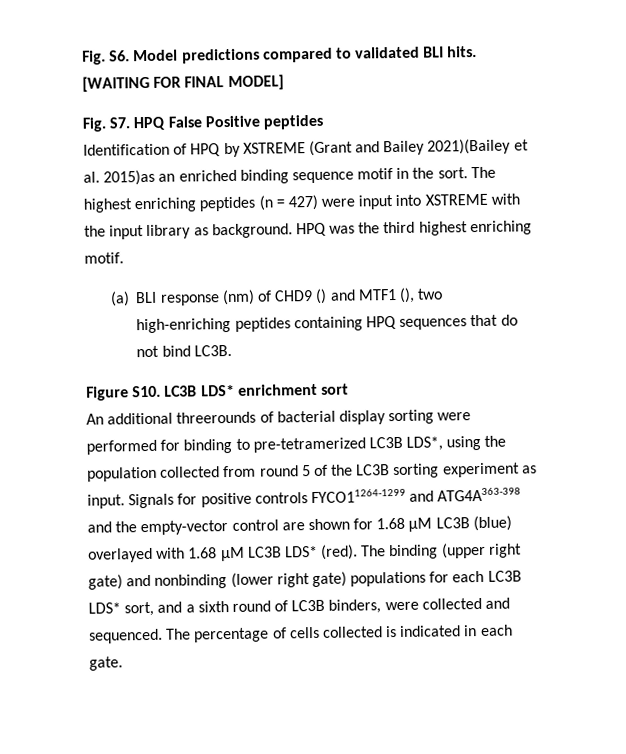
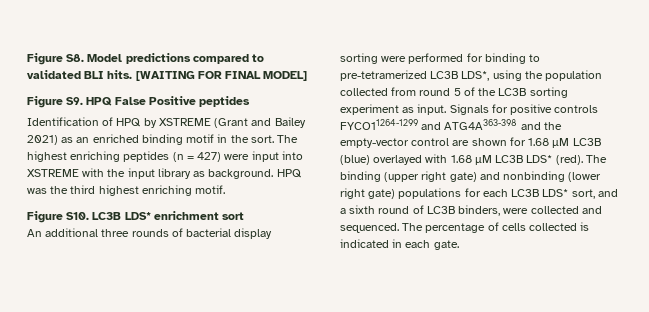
- Fig. S6. Model predictions compared to validated BLI hits.
+ Figure S8. Model predictions compared to validated BLI hits.
- Fig. S7. HPQ False Positive peptides
+ Figure S9. HPQ False Positive peptides
- Identification of HPQ by XSTREME (Grant and Bailey 2021)(Bailey et al. 2015)as an enriched binding sequence motif in the sort.
+ Identification of HPQ by XSTREME (Grant and Bailey 2021) as an enriched binding motif in the sort.
- (a) BLI response (nm) of CHD9 () and MTF1 (), two high-enriching peptides containing HPQ sequences that do not bind LC3B.
- An additional threerounds of bacterial display sorting were performed for binding to pre-tetramerized LC3B LDS*, using the population collected from round 5 of the LC3B sorting experiment as input.
+ An additional three rounds of bacterial display sorting were performed for binding to pre-tetramerized LC3B LDS*, using the population collected from round 5 of the LC3B sorting experiment as input.

